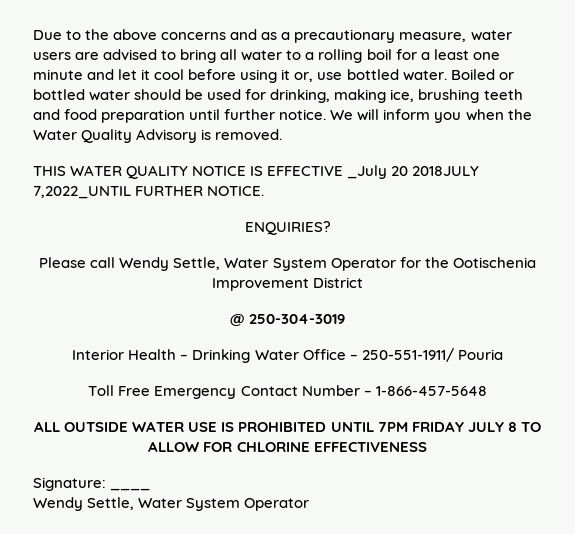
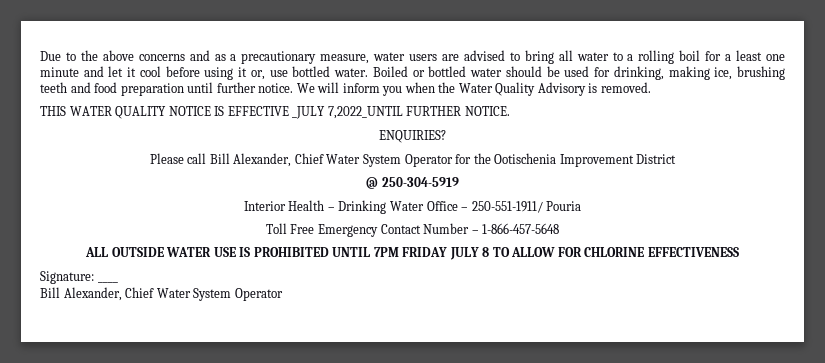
- THIS WATER QUALITY NOTICE IS EFFECTIVE _July 20 2018JULY 7,2022_UNTIL FURTHER NOTICE.
+ THIS WATER QUALITY NOTICE IS EFFECTIVE _JULY 7,2022_UNTIL FURTHER NOTICE.
- Please call Wendy Settle, Water System Operator for the Ootischenia Improvement District
+ Please call Bill Alexander, Chief Water System Operator for the Ootischenia Improvement District
- @ 250-304-3019
+ @ 250-304-5919
  Signature: ____
- Wendy Settle, Water System Operator
+ Bill Alexander, Chief Water System Operator

